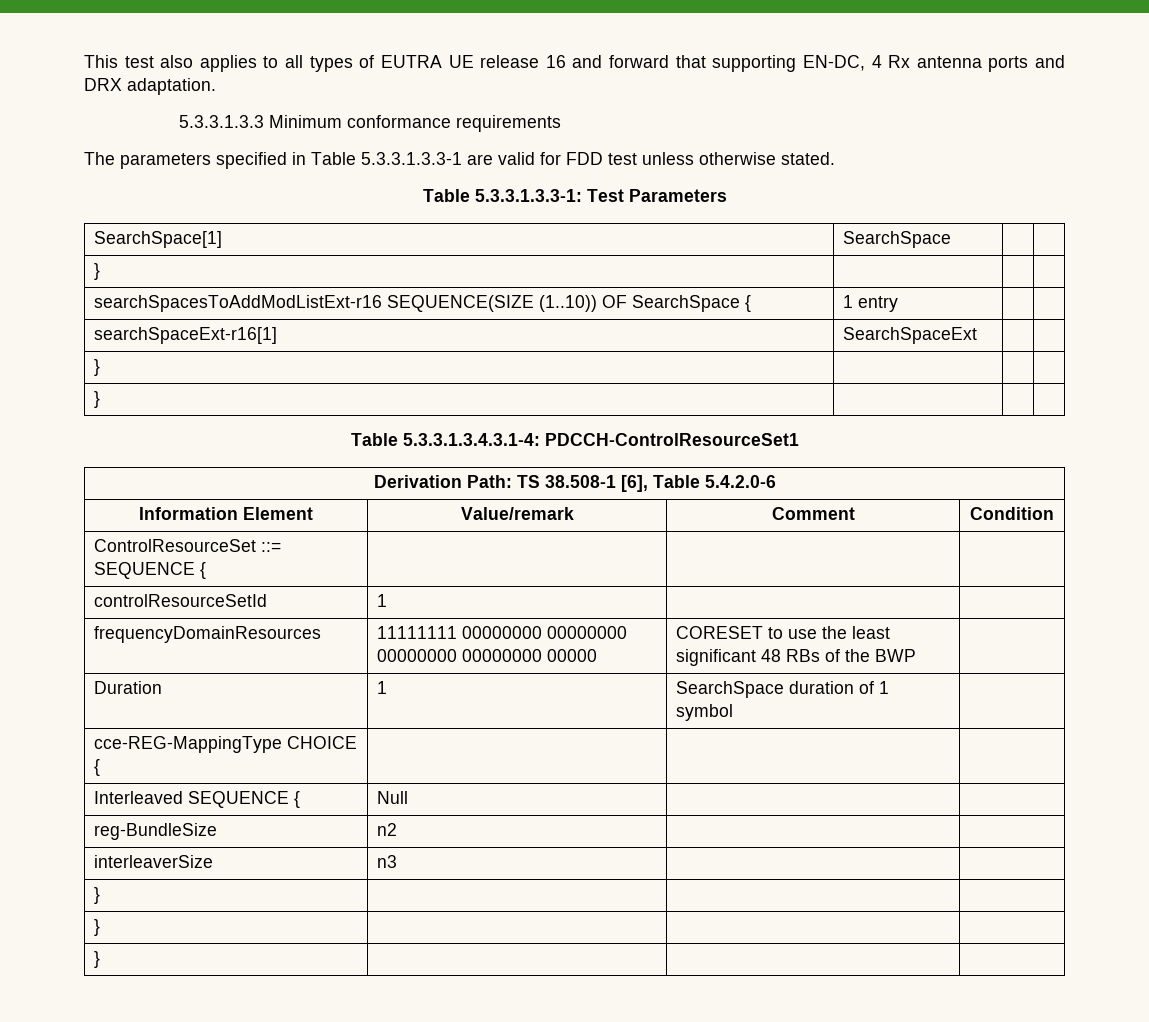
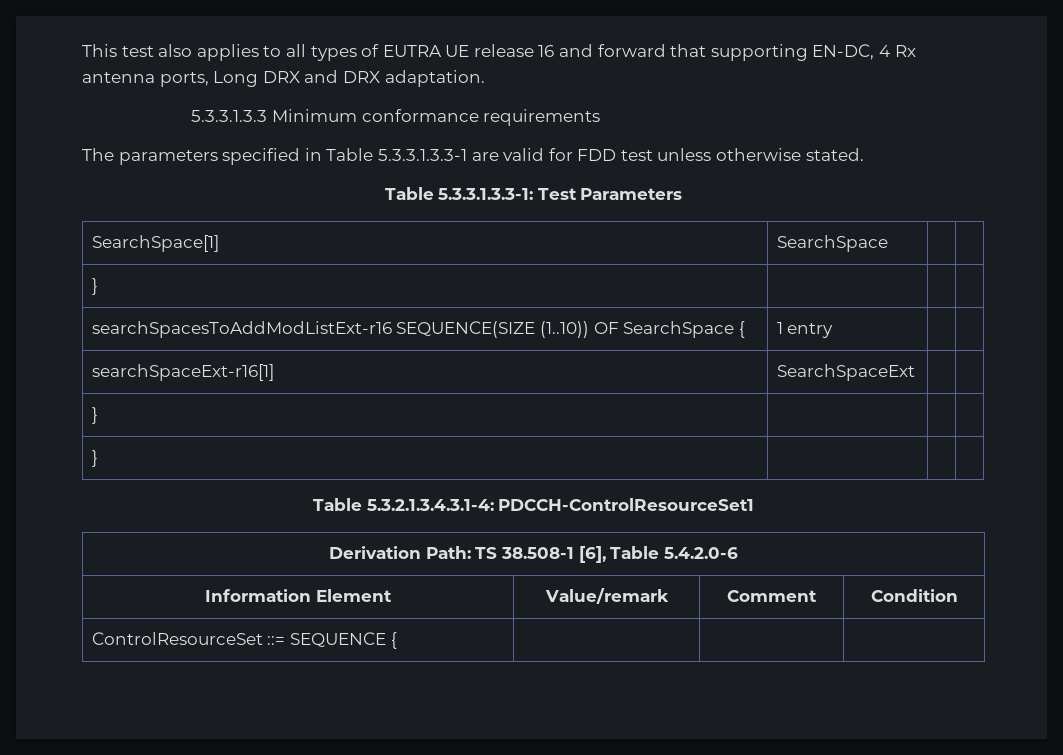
- This test also applies to all types of EUTRA UE release 16 and forward that supporting EN-DC, 4 Rx antenna ports and DRX adaptation.
+ This test also applies to all types of EUTRA UE release 16 and forward that supporting EN-DC, 4 Rx antenna ports, Long DRX and DRX adaptation.
- Table 5.3.3.1.3.4.3.1-4: PDCCH-ControlResourceSet1
+ Table 5.3.2.1.3.4.3.1-4: PDCCH-ControlResourceSet1
- controlResourceSetId | 1 | |
- frequencyDomainResources | 11111111 00000000 00000000 00000000 00000000 00000 | CORESET to use the least significant 48 RBs of the BWP |
- Duration | 1 | SearchSpace duration of 1 symbol |
- cce-REG-MappingType CHOICE { | | |
- Interleaved SEQUENCE { | Null | |
- reg-BundleSize | n2 | |
- interleaverSize | n3 | |
- } | | |
- } | | |
- } | | |

